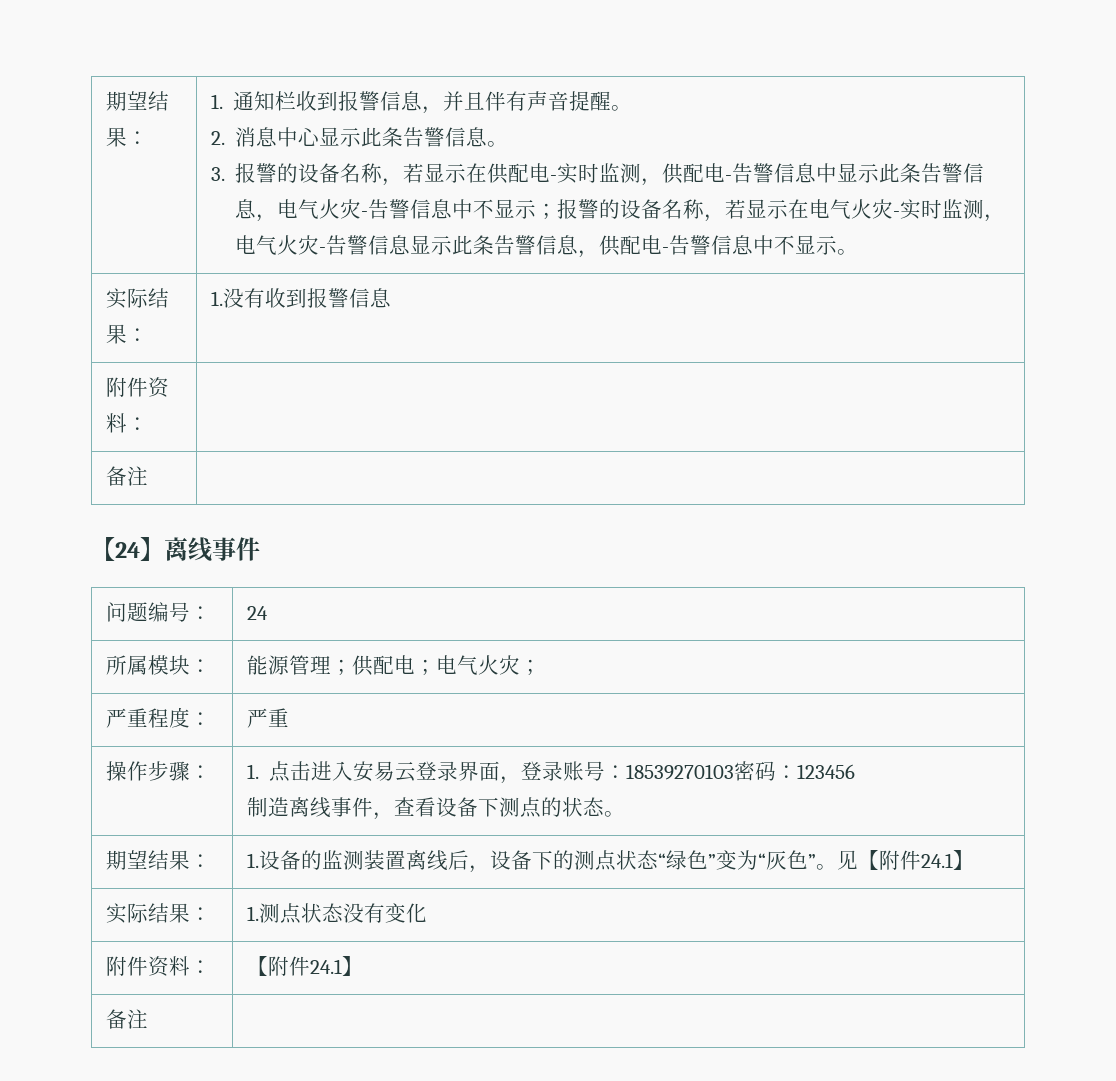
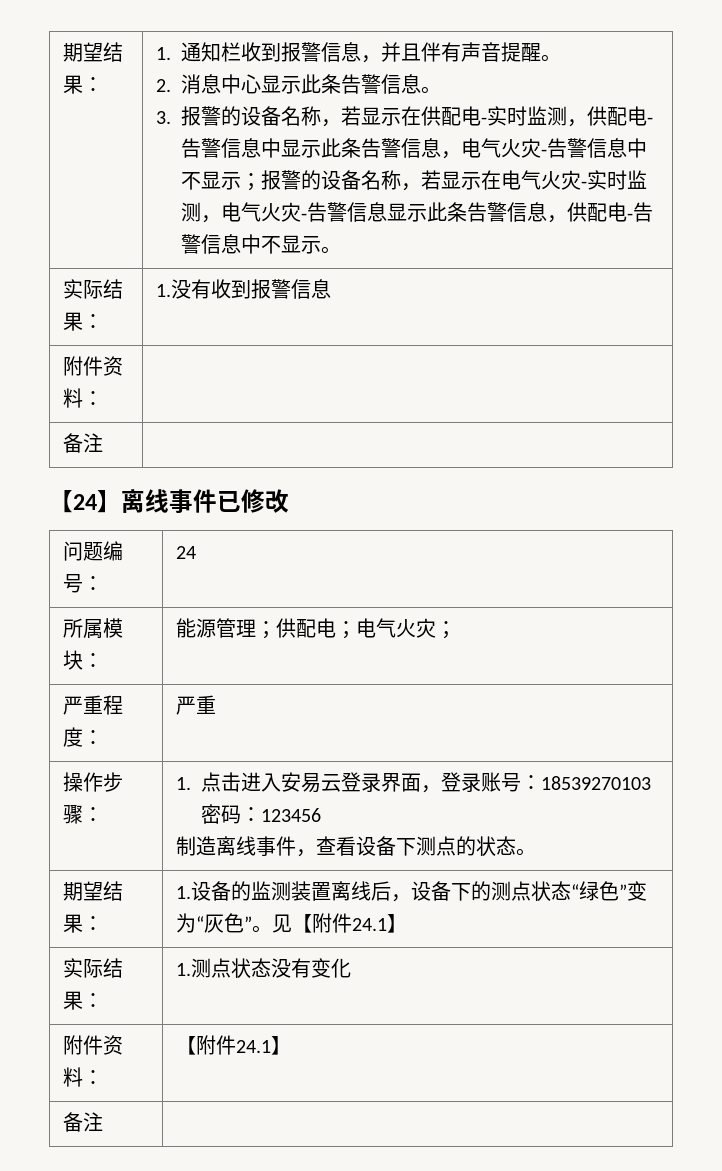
- 【24】离线事件
+ 【24】离线事件已修改

